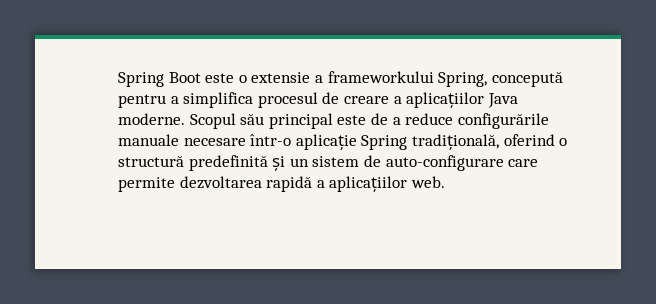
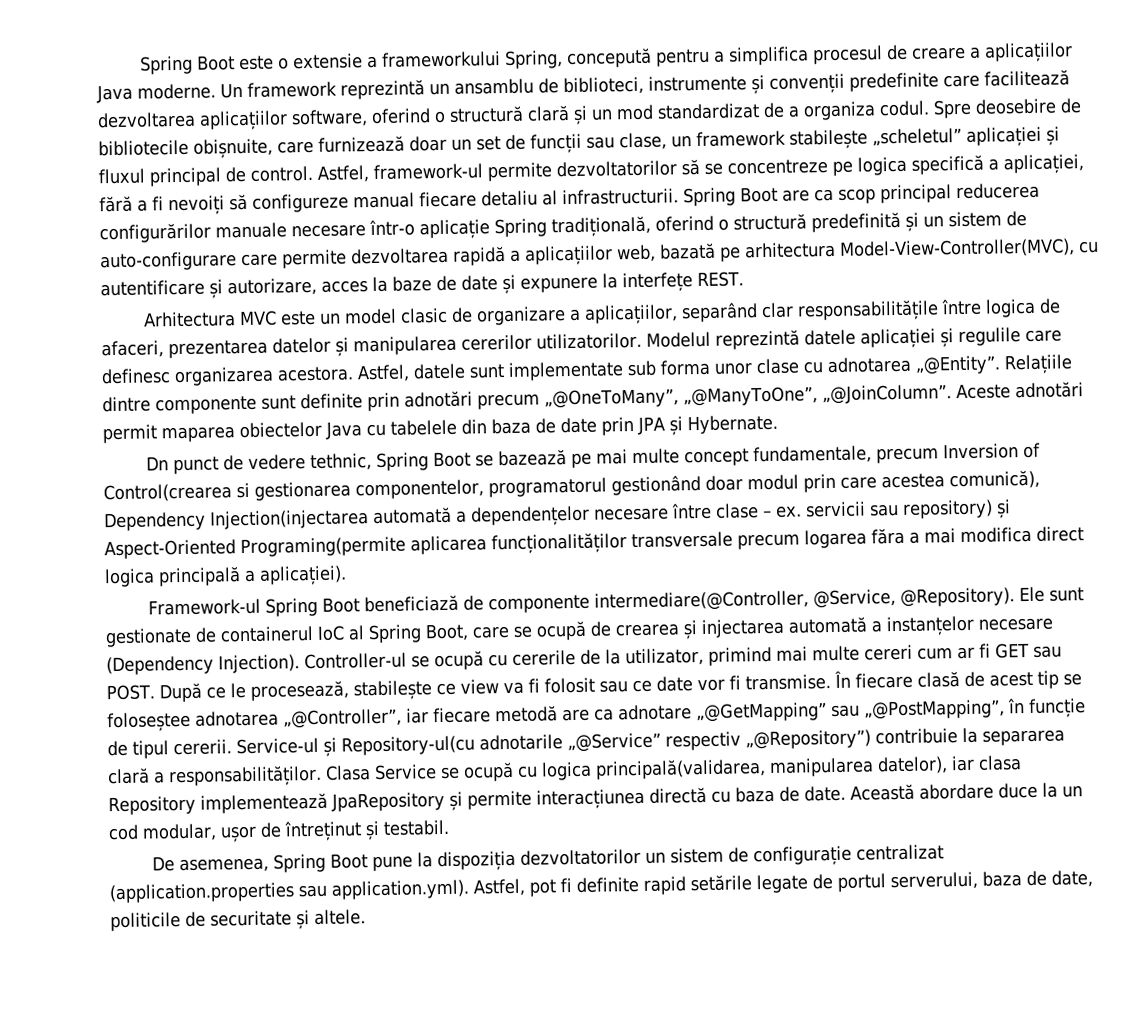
- Scopul său principal este de a reduce configurările manuale necesare într-o aplicație Spring tradițională, oferind o structură predefinită și un sistem de auto-configurare care permite dezvoltarea rapidă a aplicațiilor web.
+ Un framework reprezintă un ansamblu de biblioteci, instrumente și convenții predefinite care facilitează dezvoltarea aplicațiilor software, oferind o structură clară și un mod standardizat de a organiza codul. Spre deosebire de bibliotecile obișnuite, care furnizează doar un set de funcții sau clase, un framework stabilește „scheletul” aplicației și fluxul principal de control. Astfel, framework-ul permite dezvoltatorilor să se concentreze pe logica specifică a aplicației, fără a fi nevoiți să configureze manual fiecare detaliu al infrastructurii. Spring Boot are ca scop principal reducerea configurărilor manuale necesare într-o aplicație Spring tradițională, oferind o structură predefinită și un sistem de auto-configurare care permite dezvoltarea rapidă a aplicațiilor web, bazată pe arhitectura Model-View-Controller(MVC), cu autentificare și autorizare, acces la baze de date și expunere la interfețe REST.
+ Arhitectura MVC este un model clasic de organizare a aplicațiilor, separând clar responsabilitățile între logica de afaceri, prezentarea datelor și manipularea cererilor utilizatorilor. Modelul reprezintă datele aplicației și regulile care definesc organizarea acestora. Astfel, datele sunt implementate sub forma unor clase cu adnotarea „@Entity”. Relațiile dintre componente sunt definite prin adnotări precum „@OneToMany”, „@ManyToOne”, „@JoinColumn”. Aceste adnotări permit maparea obiectelor Java cu tabelele din baza de date prin JPA și Hybernate.
+ Dn punct de vedere tethnic, Spring Boot se bazează pe mai multe concept fundamentale, precum Inversion of Control(crearea si gestionarea componentelor, programatorul gestionând doar modul prin care acestea comunică), Dependency Injection(injectarea automată a dependențelor necesare între clase – ex. servicii sau repository) și Aspect-Oriented Programing(permite aplicarea funcționalităților transversale precum logarea făra a mai modifica direct logica principală a aplicației).
+ Framework-ul Spring Boot beneficiază de componente intermediare(@Controller, @Service, @Repository). Ele sunt gestionate de containerul IoC al Spring Boot, care se ocupă de crearea și injectarea automată a instanțelor necesare (Dependency Injection). Controller-ul se ocupă cu cererile de la utilizator, primind mai multe cereri cum ar fi GET sau POST. După ce le procesează, stabilește ce view va fi folosit sau ce date vor fi transmise. În fiecare clasă de acest tip se foloseștee adnotarea „@Controller”, iar fiecare metodă are ca adnotare „@GetMapping” sau „@PostMapping”, în funcție de tipul cererii. Service-ul și Repository-ul(cu adnotarile „@Service” respectiv „@Repository”) contribuie la separarea clară a responsabilităților. Clasa Service se ocupă cu logica principală(validarea, manipularea datelor), iar clasa Repository implementează JpaRepository și permite interacțiunea directă cu baza de date. Această abordare duce la un cod modular, ușor de întreținut și testabil.
+ De asemenea, Spring Boot pune la dispoziția dezvoltatorilor un sistem de configurație centralizat (application.properties sau application.yml). Astfel, pot fi definite rapid setările legate de portul serverului, baza de date, politicile de securitate și altele.

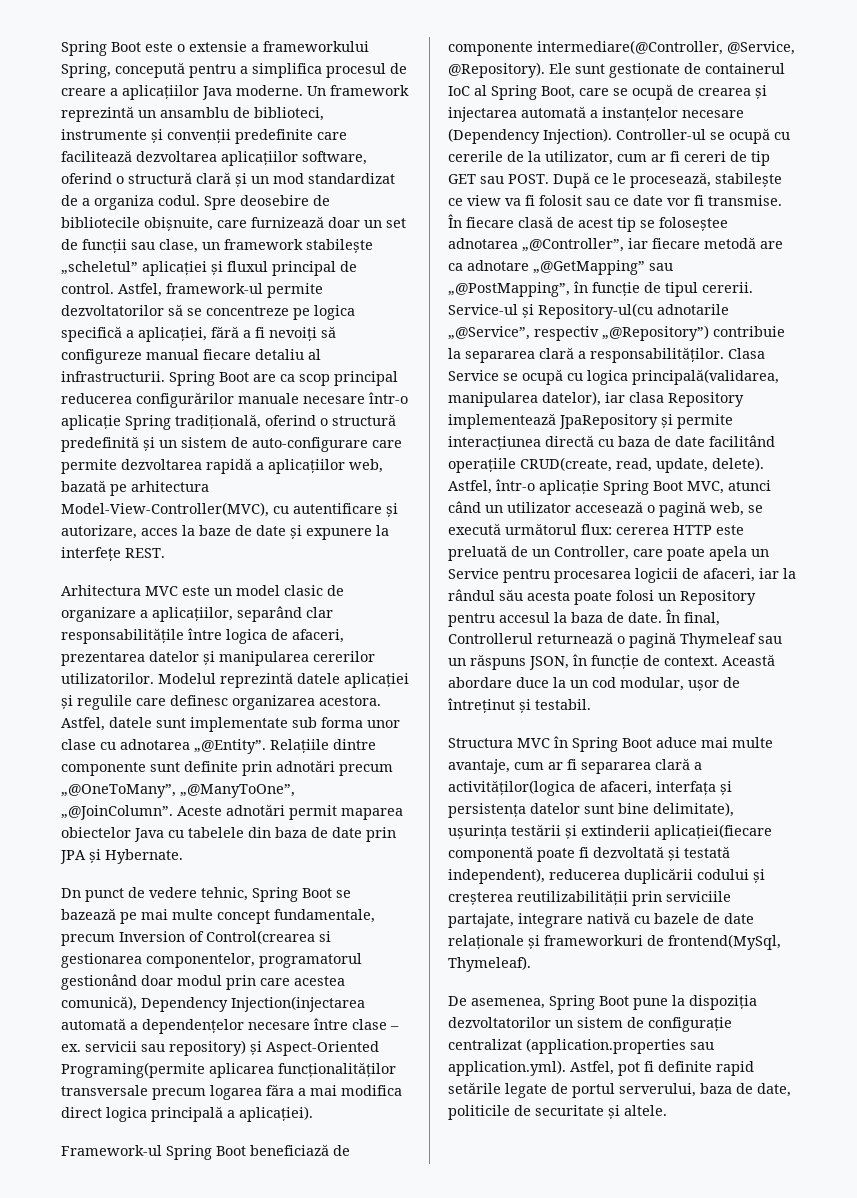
- Dn punct de vedere tethnic, Spring Boot se bazează pe mai multe concept fundamentale, precum Inversion of Control(crearea si gestionarea componentelor, programatorul gestionând doar modul prin care acestea comunică), Dependency Injection(injectarea automată a dependențelor necesare între clase – ex. servicii sau repository) și Aspect-Oriented Programing(permite aplicarea funcționalităților transversale precum logarea făra a mai modifica direct logica principală a aplicației).
+ Dn punct de vedere tehnic, Spring Boot se bazează pe mai multe concept fundamentale, precum Inversion of Control(crearea si gestionarea componentelor, programatorul gestionând doar modul prin care acestea comunică), Dependency Injection(injectarea automată a dependențelor necesare între clase – ex. servicii sau repository) și Aspect-Oriented Programing(permite aplicarea funcționalităților transversale precum logarea făra a mai modifica direct logica principală a aplicației).
- Controller-ul se ocupă cu cererile de la utilizator, primind mai multe cereri cum ar fi GET sau POST.
+ Controller-ul se ocupă cu cererile de la utilizator, cum ar fi cereri de tip GET sau POST.
- Service-ul și Repository-ul(cu adnotarile „@Service” respectiv „@Repository”) contribuie la separarea clară a responsabilităților.
+ Service-ul și Repository-ul(cu adnotarile „@Service”, respectiv „@Repository”) contribuie la separarea clară a responsabilităților.
- Clasa Service se ocupă cu logica principală(validarea, manipularea datelor), iar clasa Repository implementează JpaRepository și permite interacțiunea directă cu baza de date.
+ Clasa Service se ocupă cu logica principală(validarea, manipularea datelor), iar clasa Repository implementează JpaRepository și permite interacțiunea directă cu baza de date facilitând operațiile CRUD(create, read, update, delete). Astfel, într-o aplicație Spring Boot MVC, atunci când un utilizator accesează o pagină web, se execută următorul flux: cererea HTTP este preluată de un Controller, care poate apela un Service pentru procesarea logicii de afaceri, iar la rândul său acesta poate folosi un Repository pentru accesul la baza de date. În final, Controllerul returnează o pagină Thymeleaf sau un răspuns JSON, în funcție de context.
+ Structura MVC în Spring Boot aduce mai multe avantaje, cum ar fi separarea clară a activităților(logica de afaceri, interfața și persistența datelor sunt bine delimitate), ușurința testării și extinderii aplicației(fiecare componentă poate fi dezvoltată și testată independent), reducerea duplicării codului și creșterea reutilizabilității prin serviciile partajate, integrare nativă cu bazele de date relaționale și frameworkuri de frontend(MySql, Thymeleaf).

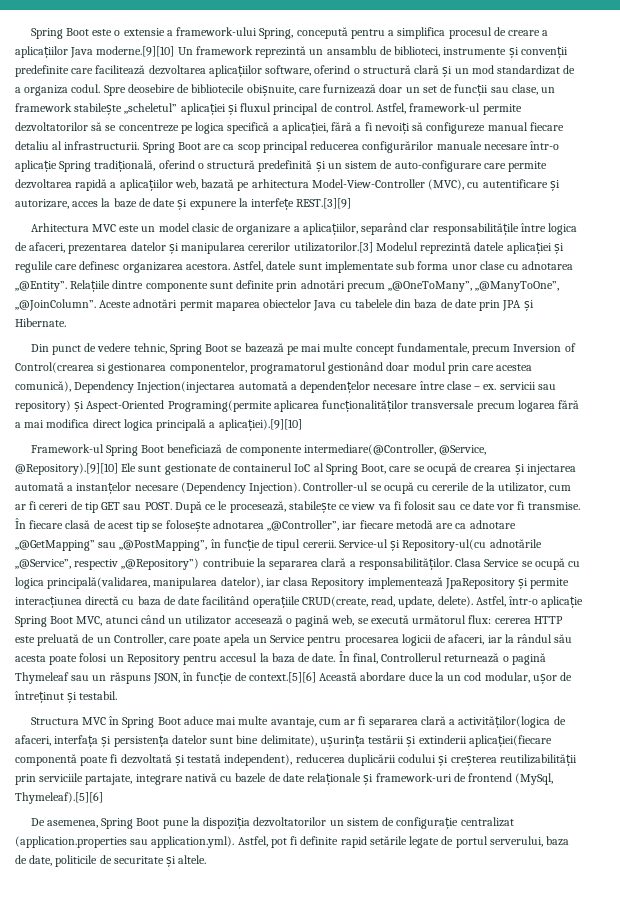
- Spring Boot este o extensie a frameworkului Spring, concepută pentru a simplifica procesul de creare a aplicațiilor Java moderne. Un framework reprezintă un ansamblu de biblioteci, instrumente și convenții predefinite care facilitează dezvoltarea aplicațiilor software, oferind o structură clară și un mod standardizat de a organiza codul.
+ Spring Boot este o extensie a framework-ului Spring, concepută pentru a simplifica procesul de creare a aplicațiilor Java moderne.[9][10] Un framework reprezintă un ansamblu de biblioteci, instrumente și convenții predefinite care facilitează dezvoltarea aplicațiilor software, oferind o structură clară și un mod standardizat de a organiza codul.
- Spring Boot are ca scop principal reducerea configurărilor manuale necesare într-o aplicație Spring tradițională, oferind o structură predefinită și un sistem de auto-configurare care permite dezvoltarea rapidă a aplicațiilor web, bazată pe arhitectura Model-View-Controller(MVC), cu autentificare și autorizare, acces la baze de date și expunere la interfețe REST.
+ Spring Boot are ca scop principal reducerea configurărilor manuale necesare într-o aplicație Spring tradițională, oferind o structură predefinită și un sistem de auto-configurare care permite dezvoltarea rapidă a aplicațiilor web, bazată pe arhitectura Model-View-Controller (MVC), cu autentificare și autorizare, acces la baze de date și expunere la interfețe REST.[3][9]
- Arhitectura MVC este un model clasic de organizare a aplicațiilor, separând clar responsabilitățile între logica de afaceri, prezentarea datelor și manipularea cererilor utilizatorilor. Modelul reprezintă datele aplicației și regulile care definesc organizarea acestora.
+ Arhitectura MVC este un model clasic de organizare a aplicațiilor, separând clar responsabilitățile între logica de afaceri, prezentarea datelor și manipularea cererilor utilizatorilor.[3] Modelul reprezintă datele aplicației și regulile care definesc organizarea acestora.
- Aceste adnotări permit maparea obiectelor Java cu tabelele din baza de date prin JPA și Hybernate.
- Dn punct de vedere tehnic, Spring Boot se bazează pe mai multe concept fundamentale, precum Inversion of Control(crearea si gestionarea componentelor, programatorul gestionând doar modul prin care acestea comunică), Dependency Injection(injectarea automată a dependențelor necesare între clase – ex. servicii sau repository) și Aspect-Oriented Programing(permite aplicarea funcționalităților transversale precum logarea făra a mai modifica direct logica principală a aplicației).
+ Aceste adnotări permit maparea obiectelor Java cu tabelele din baza de date prin JPA și Hibernate.
+ Din punct de vedere tehnic, Spring Boot se bazează pe mai multe concept fundamentale, precum Inversion of Control(crearea si gestionarea componentelor, programatorul gestionând doar modul prin care acestea comunică), Dependency Injection(injectarea automată a dependențelor necesare între clase – ex. servicii sau repository) și Aspect-Oriented Programing(permite aplicarea funcționalităților transversale precum logarea fără a mai modifica direct logica principală a aplicației).[9][10]
- Framework-ul Spring Boot beneficiază de componente intermediare(@Controller, @Service, @Repository). Ele sunt gestionate de containerul IoC al Spring Boot, care se ocupă de crearea și injectarea automată a instanțelor necesare (Dependency Injection).
+ Framework-ul Spring Boot beneficiază de componente intermediare(@Controller, @Service, @Repository).[9][10] Ele sunt gestionate de containerul IoC al Spring Boot, care se ocupă de crearea și injectarea automată a instanțelor necesare (Dependency Injection).
- În fiecare clasă de acest tip se foloseștee adnotarea „@Controller”, iar fiecare metodă are ca adnotare „@GetMapping” sau „@PostMapping”, în funcție de tipul cererii.
+ În fiecare clasă de acest tip se folosește adnotarea „@Controller”, iar fiecare metodă are ca adnotare „@GetMapping” sau „@PostMapping”, în funcție de tipul cererii.
- Service-ul și Repository-ul(cu adnotarile „@Service”, respectiv „@Repository”) contribuie la separarea clară a responsabilităților.
+ Service-ul și Repository-ul(cu adnotările „@Service”, respectiv „@Repository”) contribuie la separarea clară a responsabilităților.
- În final, Controllerul returnează o pagină Thymeleaf sau un răspuns JSON, în funcție de context. Această abordare duce la un cod modular, ușor de întreținut și testabil.
+ În final, Controllerul returnează o pagină Thymeleaf sau un răspuns JSON, în funcție de context.[5][6] Această abordare duce la un cod modular, ușor de întreținut și testabil.
- Structura MVC în Spring Boot aduce mai multe avantaje, cum ar fi separarea clară a activităților(logica de afaceri, interfața și persistența datelor sunt bine delimitate), ușurința testării și extinderii aplicației(fiecare componentă poate fi dezvoltată și testată independent), reducerea duplicării codului și creșterea reutilizabilității prin serviciile partajate, integrare nativă cu bazele de date relaționale și frameworkuri de frontend(MySql, Thymeleaf).
+ Structura MVC în Spring Boot aduce mai multe avantaje, cum ar fi separarea clară a activităților(logica de afaceri, interfața și persistența datelor sunt bine delimitate), ușurința testării și extinderii aplicației(fiecare componentă poate fi dezvoltată și testată independent), reducerea duplicării codului și creșterea reutilizabilității prin serviciile partajate, integrare nativă cu bazele de date relaționale și framework-uri de frontend (MySql, Thymeleaf).[5][6]

